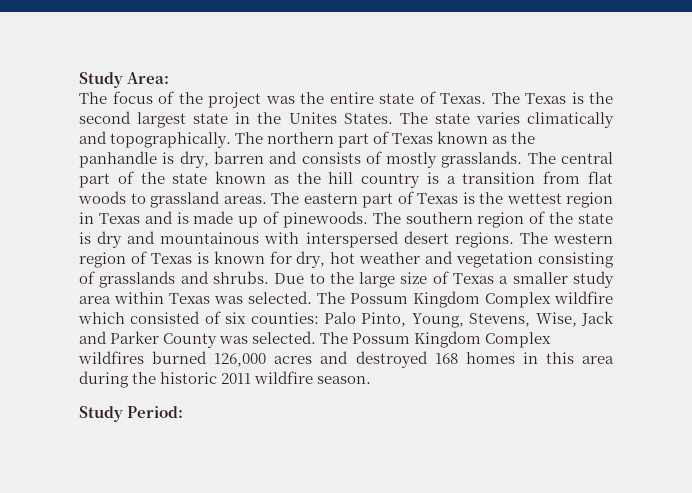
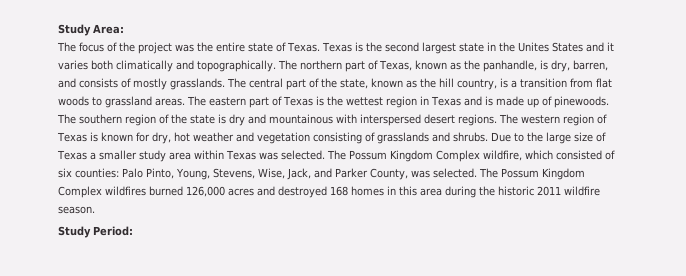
- The Texas is the second largest state in the Unites States. The state varies climatically and topographically.
+ Texas is the second largest state in the Unites States and it varies both climatically and topographically.
- The northern part of Texas known as the panhandle is dry, barren and consists of mostly grasslands.
+ The northern part of Texas, known as the panhandle, is dry, barren, and consists of mostly grasslands.
- The central part of the state known as the hill country is a transition from flat woods to grassland areas.
+ The central part of the state, known as the hill country, is a transition from flat woods to grassland areas.
- The Possum Kingdom Complex wildfire which consisted of six counties: Palo Pinto, Young, Stevens, Wise, Jack and Parker County was selected.
+ The Possum Kingdom Complex wildfire, which consisted of six counties: Palo Pinto, Young, Stevens, Wise, Jack, and Parker County, was selected.

